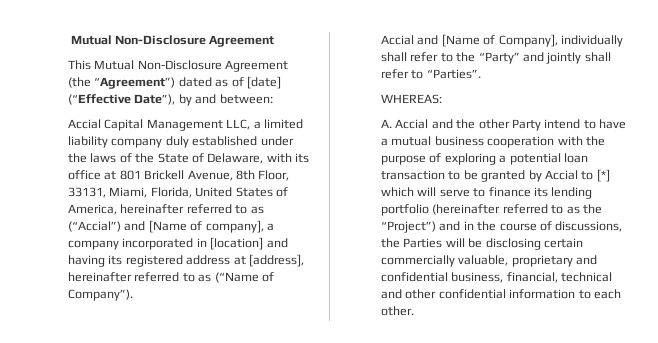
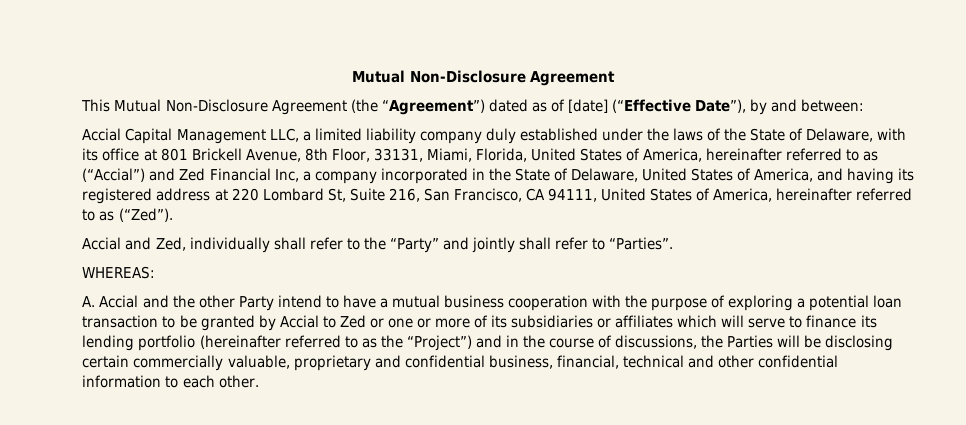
- Accial Capital Management LLC, a limited liability company duly established under the laws of the State of Delaware, with its office at 801 Brickell Avenue, 8th Floor, 33131, Miami, Florida, United States of America, hereinafter referred to as (“Accial”) and [Name of company], a company incorporated in [location] and having its registered address at [address], hereinafter referred to as (“Name of Company”).
- Accial and [Name of Company], individually shall refer to the “Party” and jointly shall refer to “Parties”.
+ Accial Capital Management LLC, a limited liability company duly established under the laws of the State of Delaware, with its office at 801 Brickell Avenue, 8th Floor, 33131, Miami, Florida, United States of America, hereinafter referred to as (“Accial”) and Zed Financial Inc, a company incorporated in the State of Delaware, United States of America, and having its registered address at 220 Lombard St, Suite 216, San Francisco, CA 94111, United States of America, hereinafter referred to as (“Zed”).
+ Accial and Zed, individually shall refer to the “Party” and jointly shall refer to “Parties”.
- A. Accial and the other Party intend to have a mutual business cooperation with the purpose of exploring a potential loan transaction to be granted by Accial to [*] which will serve to finance its lending portfolio (hereinafter referred to as the “Project”) and in the course of discussions, the Parties will be disclosing certain commercially valuable, proprietary and confidential business, financial, technical and other confidential information to each other.
+ A. Accial and the other Party intend to have a mutual business cooperation with the purpose of exploring a potential loan transaction to be granted by Accial to Zed or one or more of its subsidiaries or affiliates which will serve to finance its lending portfolio (hereinafter referred to as the “Project”) and in the course of discussions, the Parties will be disclosing certain commercially valuable, proprietary and confidential business, financial, technical and other confidential information to each other.

